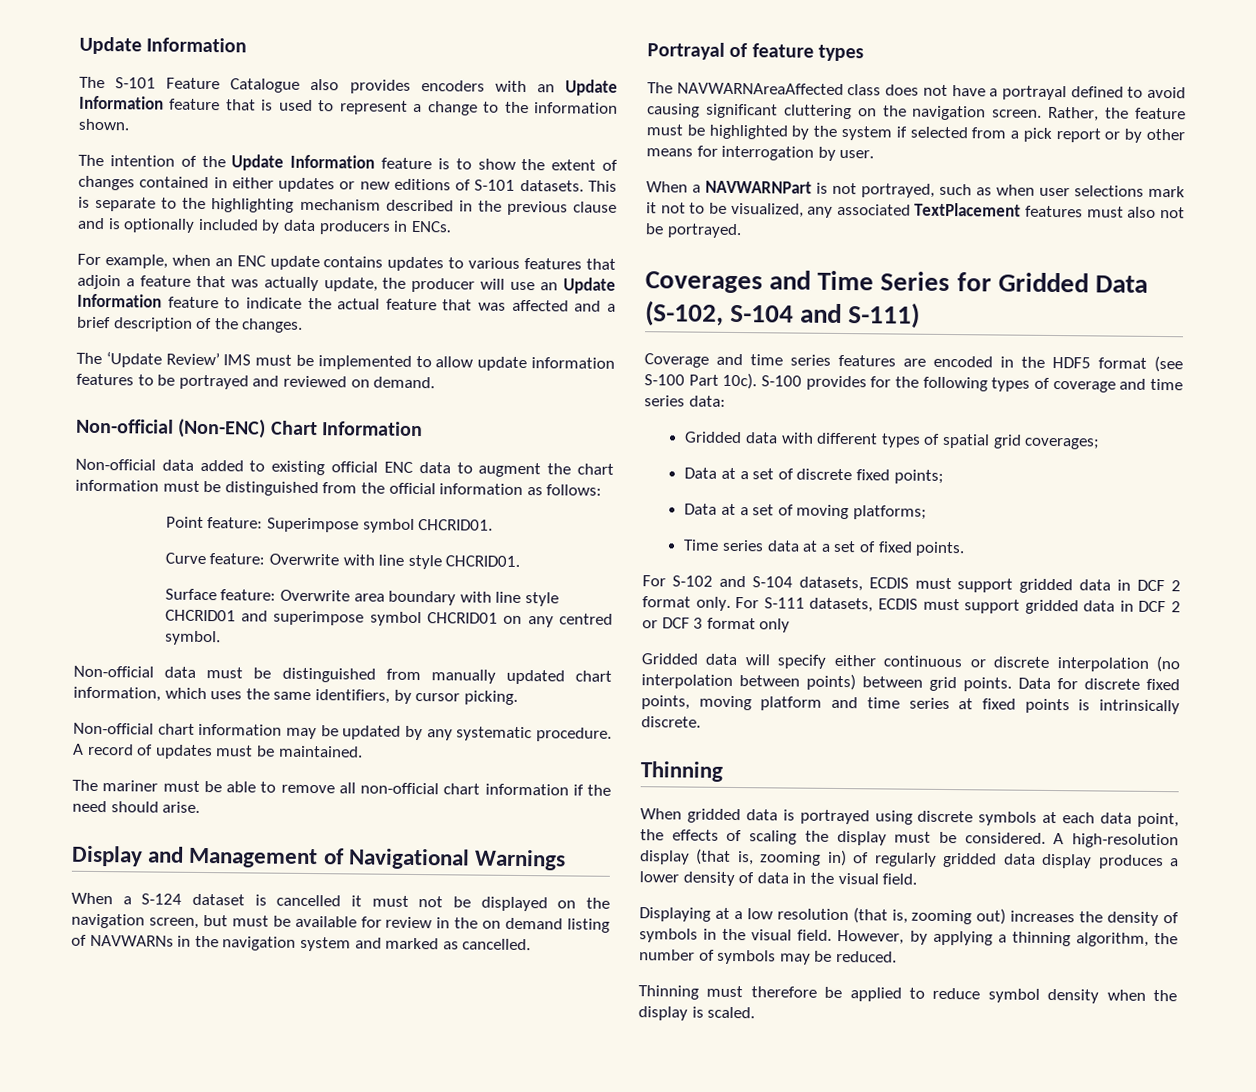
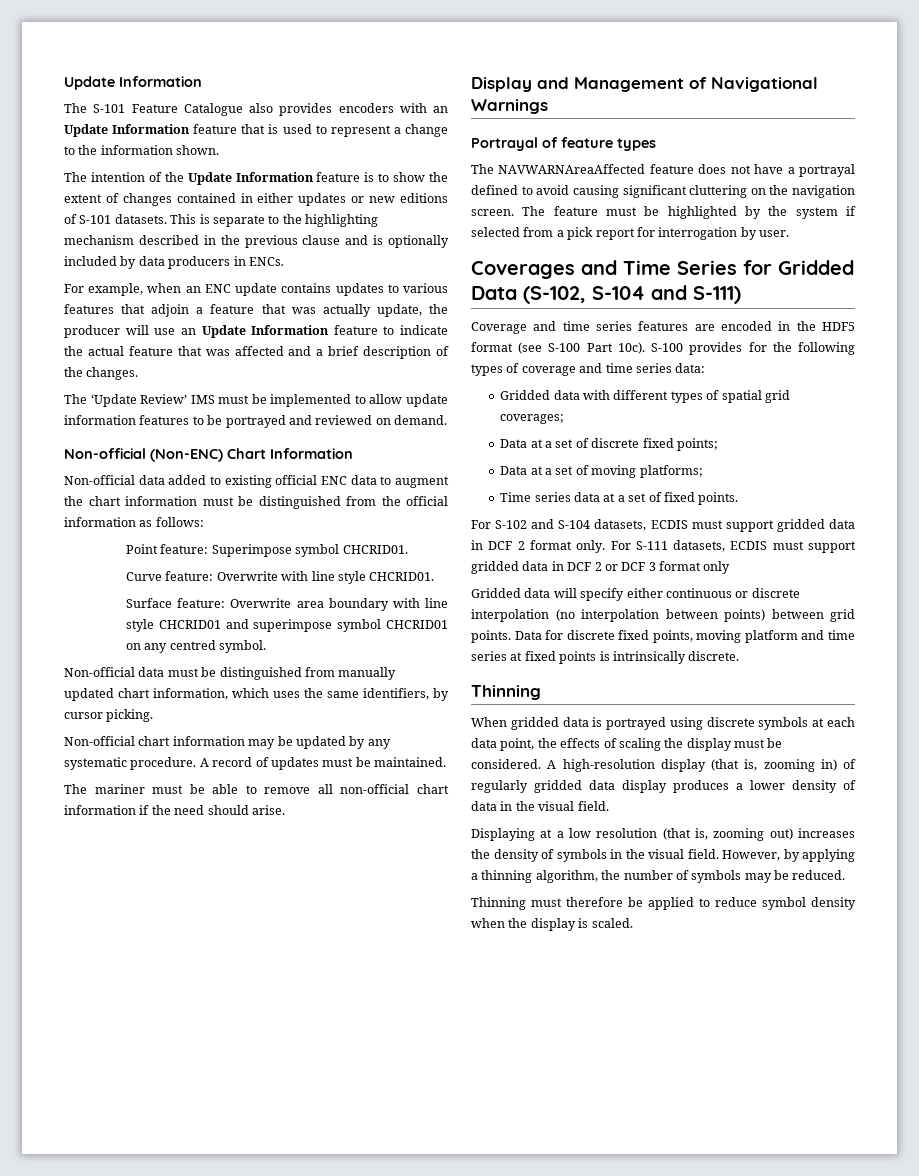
- When a S-124 dataset is cancelled it must not be displayed on the navigation screen, but must be available for review in the on demand listing of NAVWARNs in the navigation system and marked as cancelled.
- The NAVWARNAreaAffected class does not have a portrayal defined to avoid causing significant cluttering on the navigation screen.
+ The NAVWARNAreaAffected feature does not have a portrayal defined to avoid causing significant cluttering on the navigation screen.
- Rather, the feature must be highlighted by the system if selected from a pick report or by other means for interrogation by user.
+ The feature must be highlighted by the system if selected from a pick report for interrogation by user.
- When a NAVWARNPart is not portrayed, such as when user selections mark it not to be visualized, any associated TextPlacement features must also not be portrayed.

